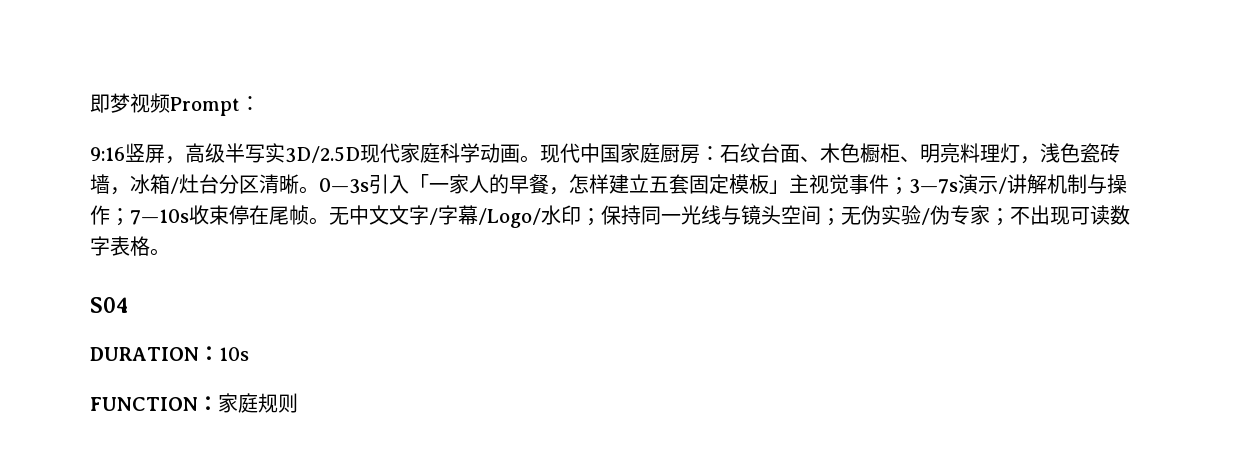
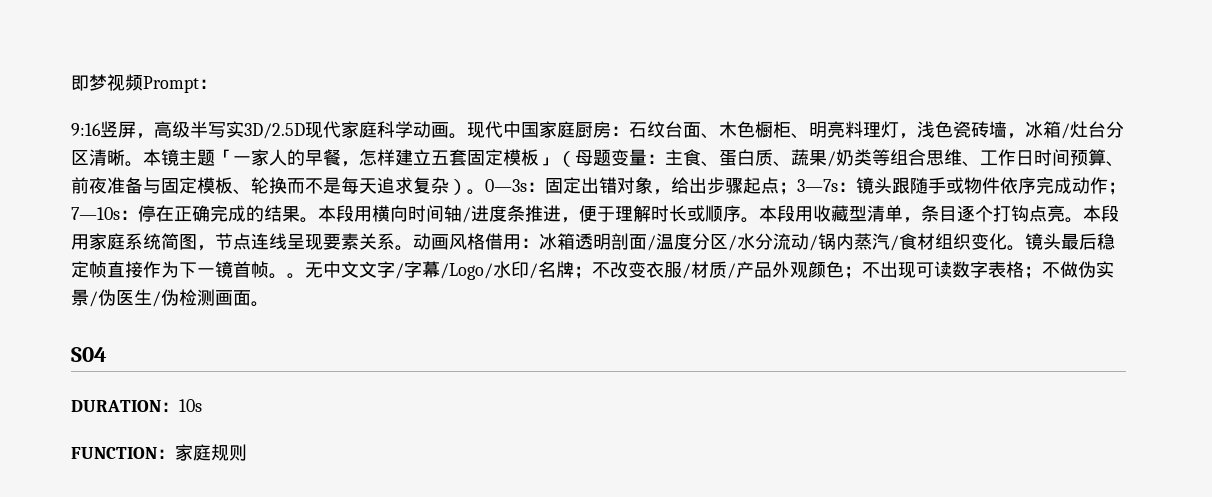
- 0—3s引入「一家人的早餐，怎样建立五套固定模板」主视觉事件；3—7s演示/讲解机制与操作；7—10s收束停在尾帧。
+ 本镜主题「一家人的早餐，怎样建立五套固定模板」（母题变量：主食、蛋白质、蔬果/奶类等组合思维、工作日时间预算、前夜准备与固定模板、轮换而不是每天追求复杂）。0—3s：固定出错对象，给出步骤起点；3—7s：镜头跟随手或物件依序完成动作；7—10s：停在正确完成的结果。本段用横向时间轴/进度条推进，便于理解时长或顺序。本段用收藏型清单，条目逐个打钩点亮。本段用家庭系统简图，节点连线呈现要素关系。动画风格借用：冰箱透明剖面/温度分区/水分流动/锅内蒸汽/食材组织变化。镜头最后稳定帧直接作为下一镜首帧。。
- 无中文文字/字幕/Logo/水印；保持同一光线与镜头空间；无伪实验/伪专家；不出现可读数字表格。
+ 无中文文字/字幕/Logo/水印/名牌；不改变衣服/材质/产品外观颜色；不出现可读数字表格；不做伪实景/伪医生/伪检测画面。

